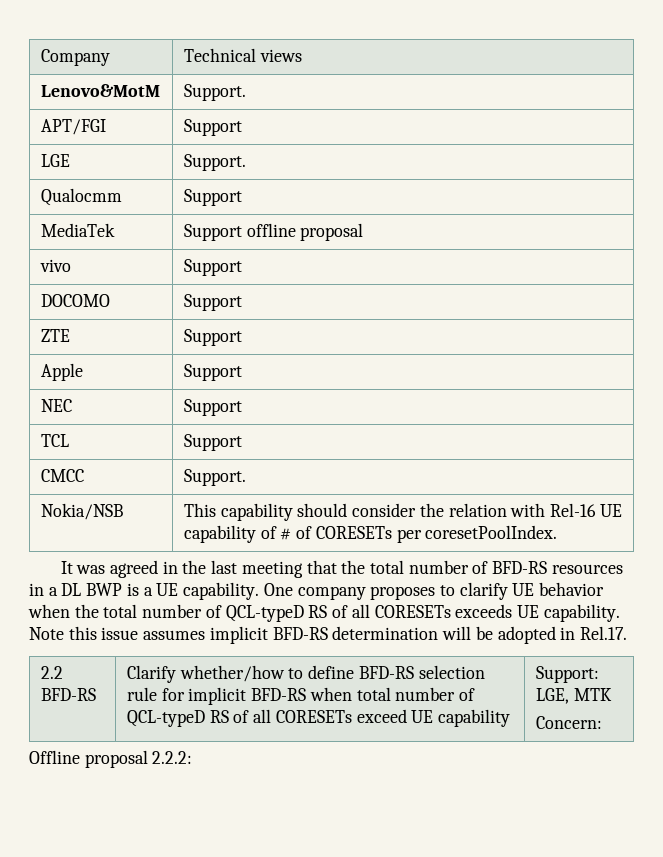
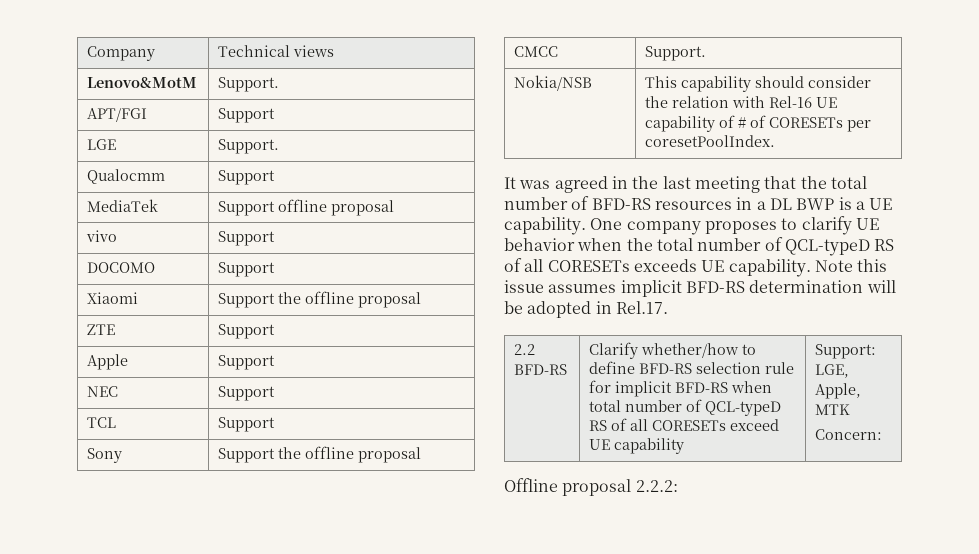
+ Xiaomi | Support the offline proposal
+ Sony | Support the offline proposal
- 2.2 BFD-RS | Clarify whether/how to define BFD-RS selection rule for implicit BFD-RS when total number of QCL-typeD RS of all CORESETs exceed UE capability | Support: LGE, MTK
+ 2.2 BFD-RS | Clarify whether/how to define BFD-RS selection rule for implicit BFD-RS when total number of QCL-typeD RS of all CORESETs exceed UE capability | Support: LGE, Apple, MTK

